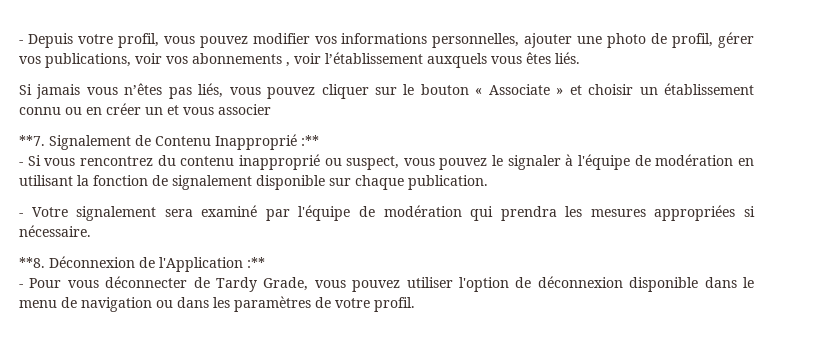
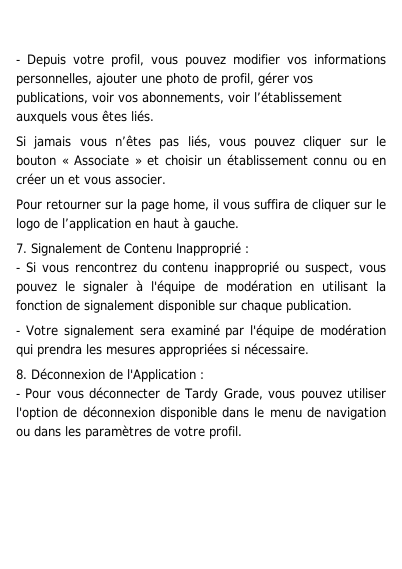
- - Depuis votre profil, vous pouvez modifier vos informations personnelles, ajouter une photo de profil, gérer vos publications, voir vos abonnements , voir l’établissement auxquels vous êtes liés.
+ - Depuis votre profil, vous pouvez modifier vos informations personnelles, ajouter une photo de profil, gérer vos publications, voir vos abonnements, voir l’établissement auxquels vous êtes liés.
- Si jamais vous n’êtes pas liés, vous pouvez cliquer sur le bouton « Associate » et choisir un établissement connu ou en créer un et vous associer
- **7. Signalement de Contenu Inapproprié :**
+ Si jamais vous n’êtes pas liés, vous pouvez cliquer sur le bouton « Associate » et choisir un établissement connu ou en créer un et vous associer.
+ Pour retourner sur la page home, il vous suffira de cliquer sur le logo de l’application en haut à gauche.
+ 7. Signalement de Contenu Inapproprié :
- **8. Déconnexion de l'Application :**
+ 8. Déconnexion de l'Application :

